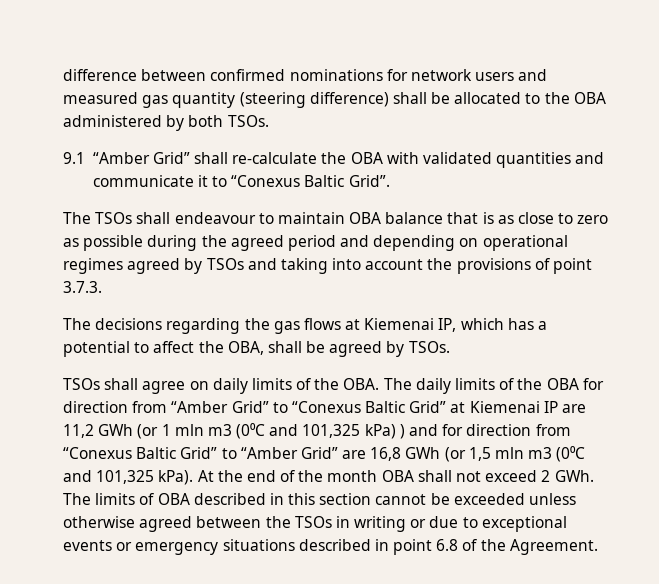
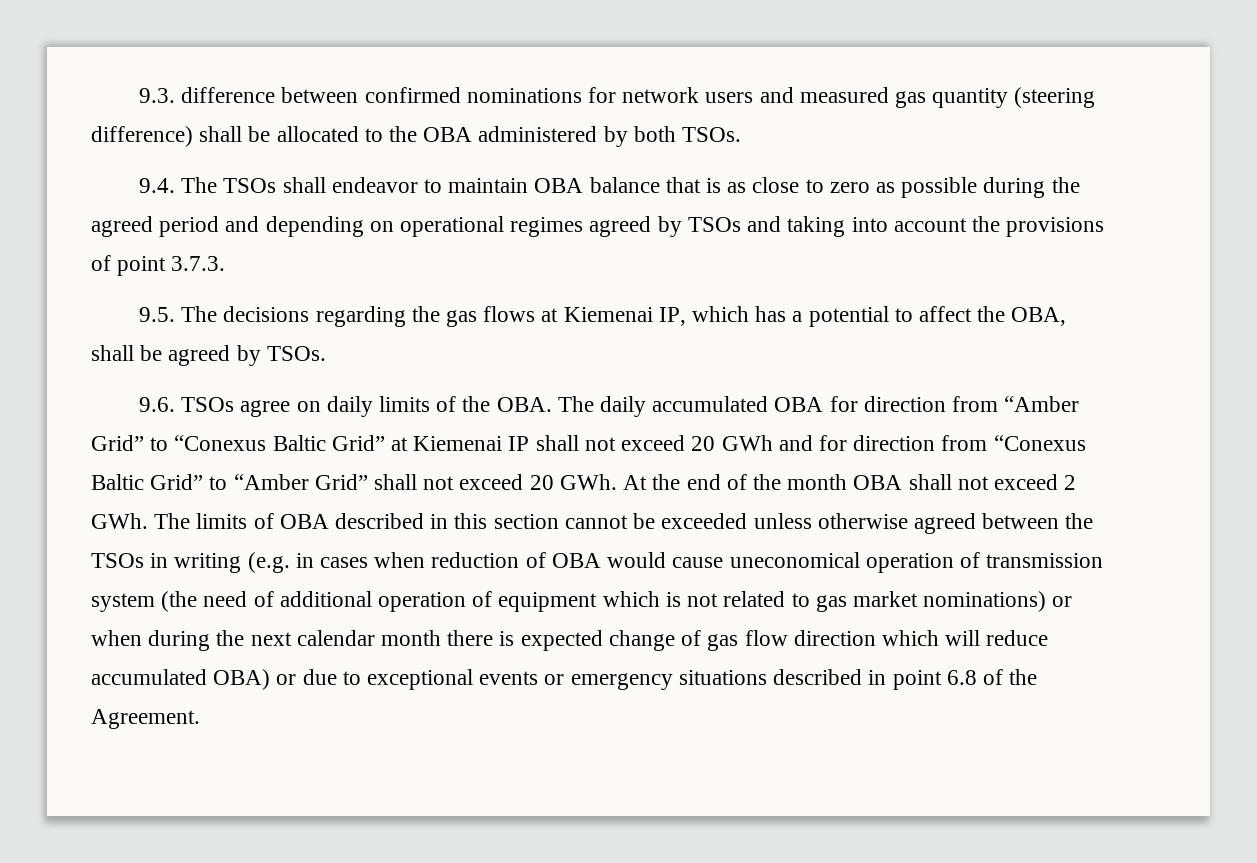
- difference between confirmed nominations for network users and measured gas quantity (steering difference) shall be allocated to the OBA administered by both TSOs.
+ 9.3. difference between confirmed nominations for network users and measured gas quantity (steering difference) shall be allocated to the OBA administered by both TSOs.
- 9.1 “Amber Grid” shall re-calculate the OBA with validated quantities and communicate it to “Conexus Baltic Grid”.
- The TSOs shall endeavour to maintain OBA balance that is as close to zero as possible during the agreed period and depending on operational regimes agreed by TSOs and taking into account the provisions of point 3.7.3.
+ 9.4. The TSOs shall endeavor to maintain OBA balance that is as close to zero as possible during the agreed period and depending on operational regimes agreed by TSOs and taking into account the provisions of point 3.7.3.
- The decisions regarding the gas flows at Kiemenai IP, which has a potential to affect the OBA, shall be agreed by TSOs.
+ 9.5. The decisions regarding the gas flows at Kiemenai IP, which has a potential to affect the OBA, shall be agreed by TSOs.
- TSOs shall agree on daily limits of the OBA. The daily limits of the OBA for direction from “Amber Grid” to “Conexus Baltic Grid” at Kiemenai IP are 11,2 GWh (or 1 mln m3 (0⁰C and 101,325 kPa) ) and for direction from “Conexus Baltic Grid” to “Amber Grid” are 16,8 GWh (or 1,5 mln m3 (0⁰C and 101,325 kPa). At the end of the month OBA shall not exceed 2 GWh. The limits of OBA described in this section cannot be exceeded unless otherwise agreed between the TSOs in writing or due to exceptional events or emergency situations described in point 6.8 of the Agreement.
+ 9.6. TSOs agree on daily limits of the OBA. The daily accumulated OBA for direction from “Amber Grid” to “Conexus Baltic Grid” at Kiemenai IP shall not exceed 20 GWh and for direction from “Conexus Baltic Grid” to “Amber Grid” shall not exceed 20 GWh. At the end of the month OBA shall not exceed 2 GWh. The limits of OBA described in this section cannot be exceeded unless otherwise agreed between the TSOs in writing (e.g. in cases when reduction of OBA would cause uneconomical operation of transmission system (the need of additional operation of equipment which is not related to gas market nominations) or when during the next calendar month there is expected change of gas flow direction which will reduce accumulated OBA) or due to exceptional events or emergency situations described in point 6.8 of the Agreement.

